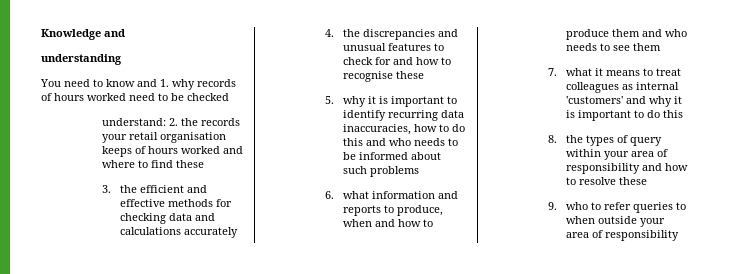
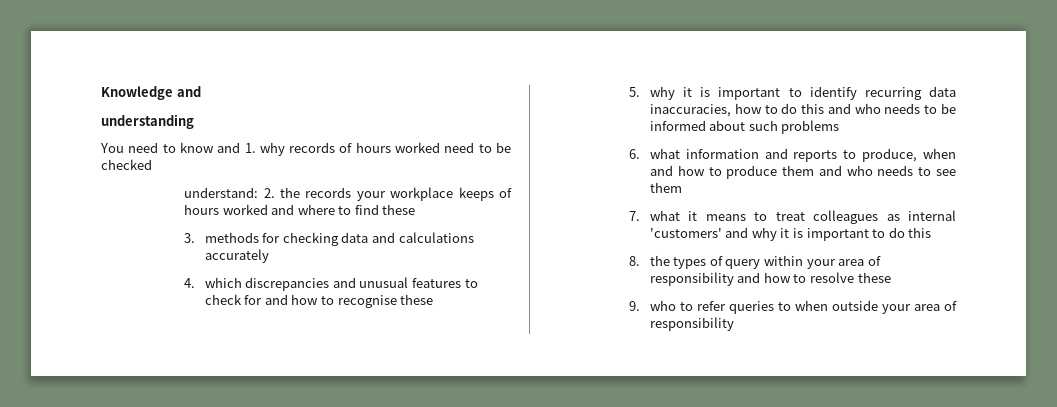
- understand: 2. the records your retail organisation keeps of hours worked and where to find these
+ understand: 2. the records your workplace keeps of hours worked and where to find these
- 3. the efficient and effective methods for checking data and calculations accurately
+ 3. methods for checking data and calculations accurately
- 4. the discrepancies and unusual features to check for and how to recognise these
+ 4. which discrepancies and unusual features to check for and how to recognise these

